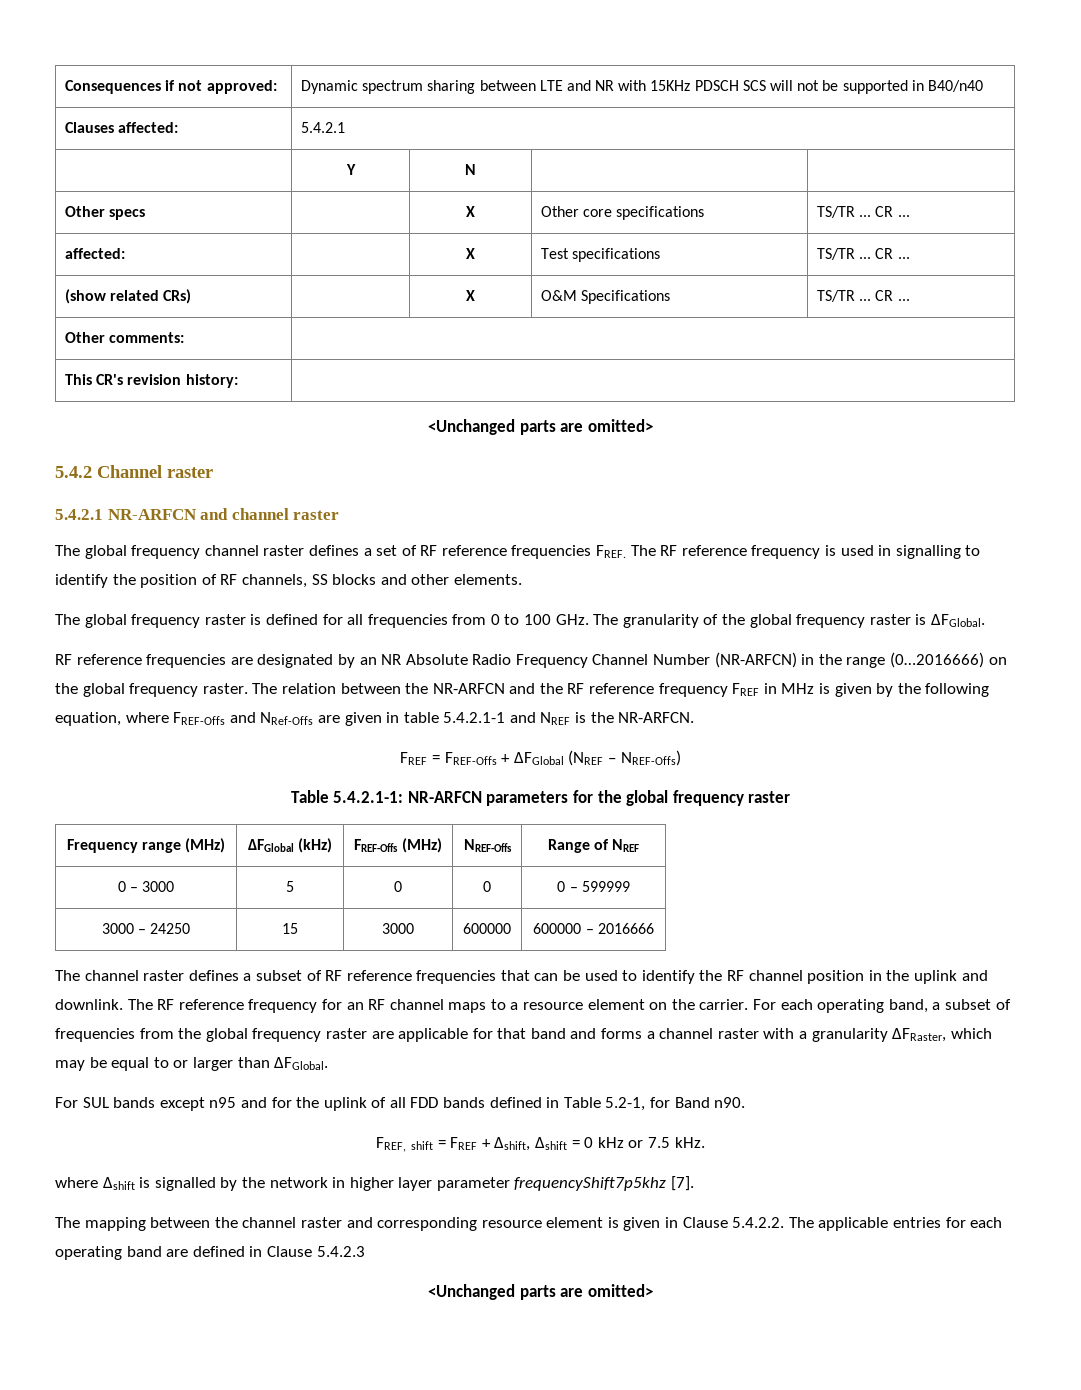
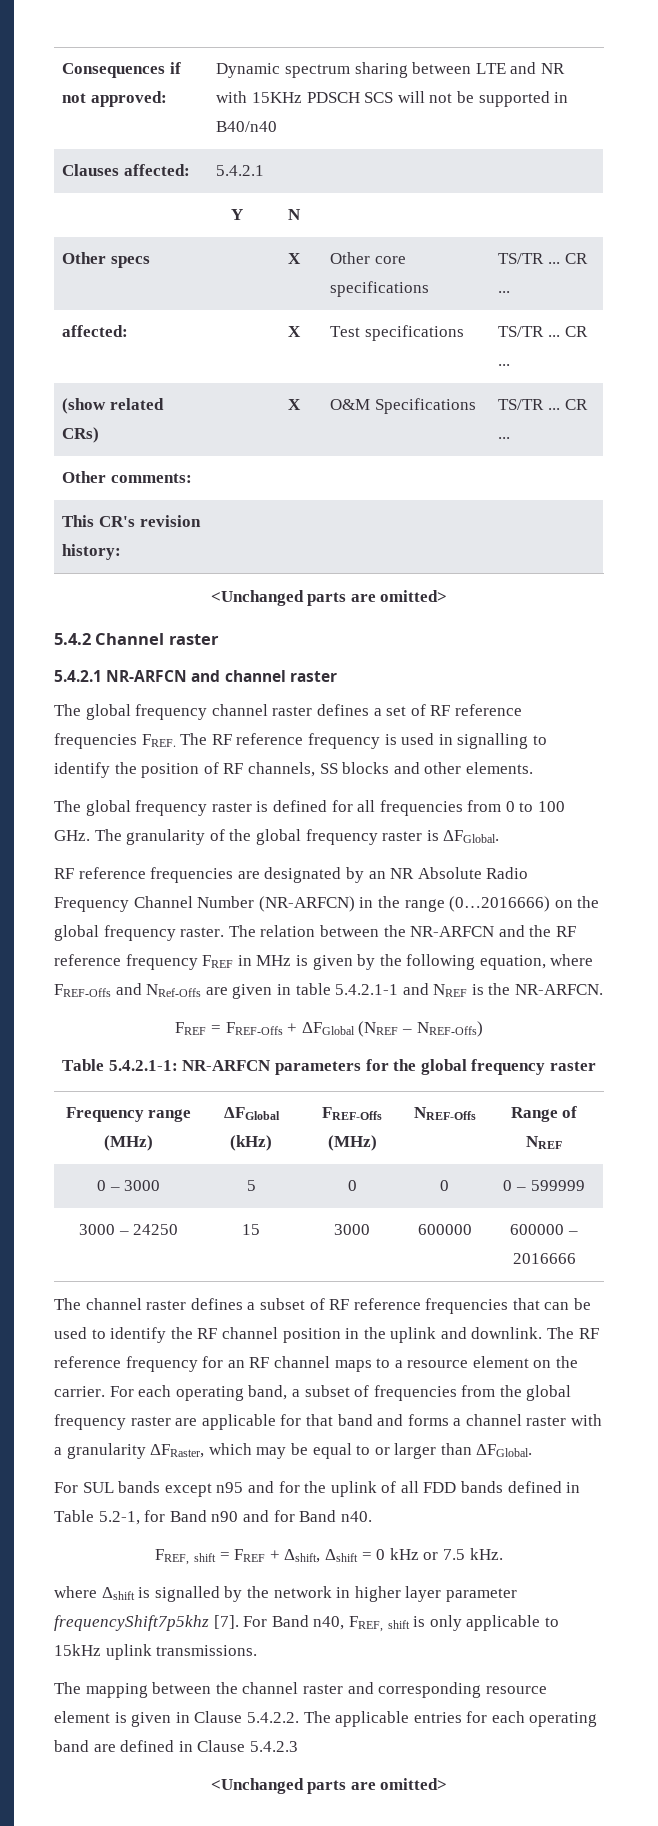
- For SUL bands except n95 and for the uplink of all FDD bands defined in Table 5.2-1, for Band n90.
+ For SUL bands except n95 and for the uplink of all FDD bands defined in Table 5.2-1, for Band n90 and for Band n40.
+ For Band n40, FREF, shift is only applicable to 15kHz uplink transmissions.

